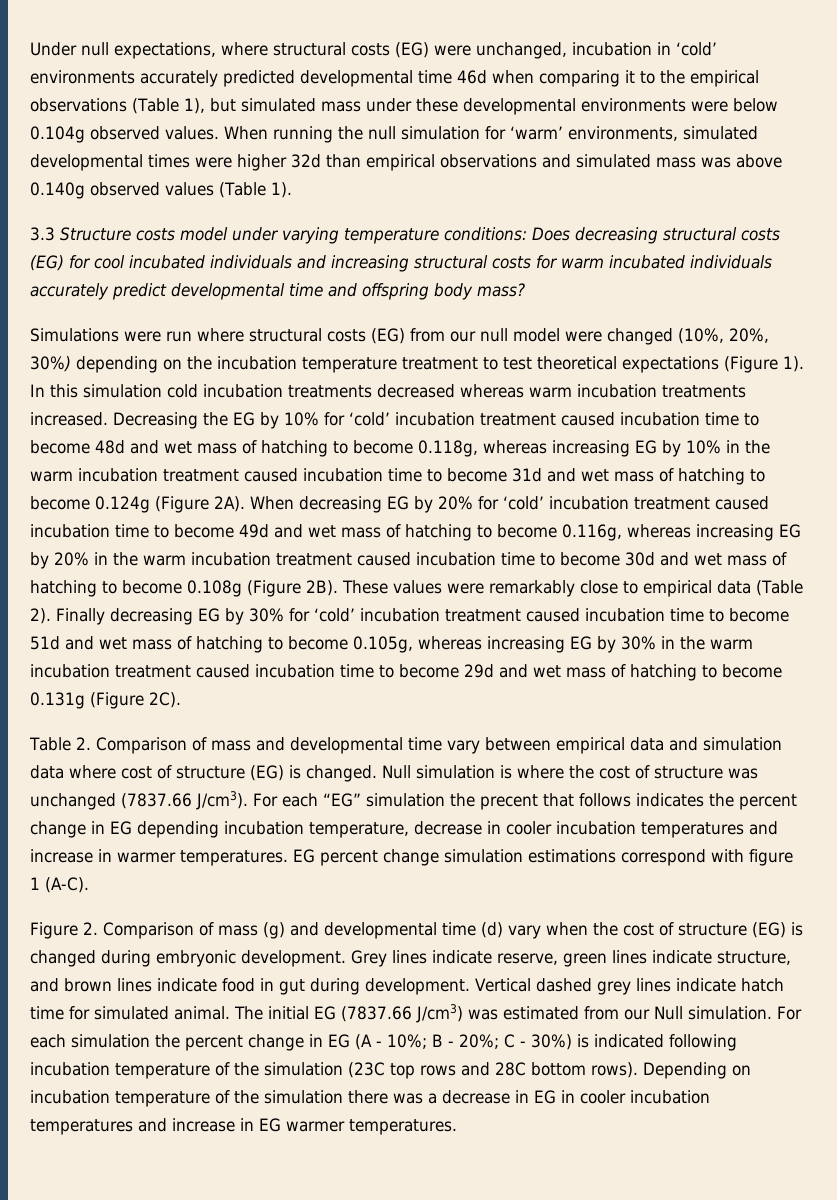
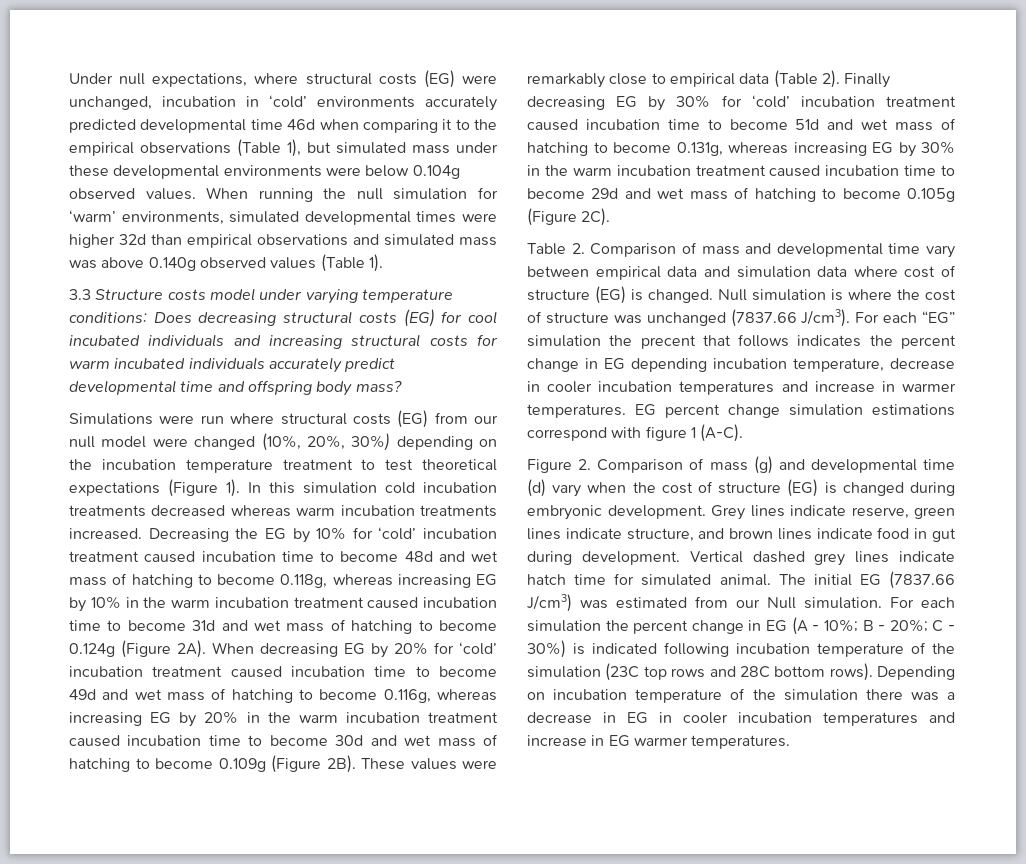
- When decreasing EG by 20% for ‘cold’ incubation treatment caused incubation time to become 49d and wet mass of hatching to become 0.116g, whereas increasing EG by 20% in the warm incubation treatment caused incubation time to become 30d and wet mass of hatching to become 0.108g (Figure 2B).
+ When decreasing EG by 20% for ‘cold’ incubation treatment caused incubation time to become 49d and wet mass of hatching to become 0.116g, whereas increasing EG by 20% in the warm incubation treatment caused incubation time to become 30d and wet mass of hatching to become 0.109g (Figure 2B).
- Finally decreasing EG by 30% for ‘cold’ incubation treatment caused incubation time to become 51d and wet mass of hatching to become 0.105g, whereas increasing EG by 30% in the warm incubation treatment caused incubation time to become 29d and wet mass of hatching to become 0.131g (Figure 2C).
+ Finally decreasing EG by 30% for ‘cold’ incubation treatment caused incubation time to become 51d and wet mass of hatching to become 0.131g, whereas increasing EG by 30% in the warm incubation treatment caused incubation time to become 29d and wet mass of hatching to become 0.105g (Figure 2C).

